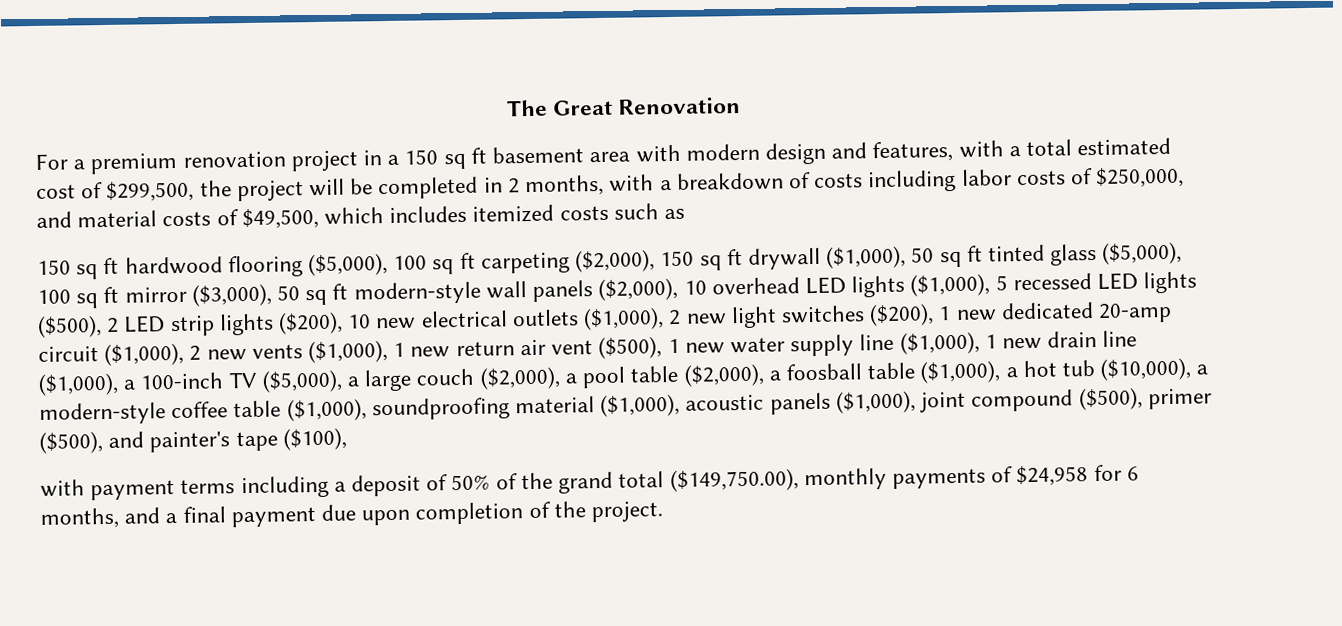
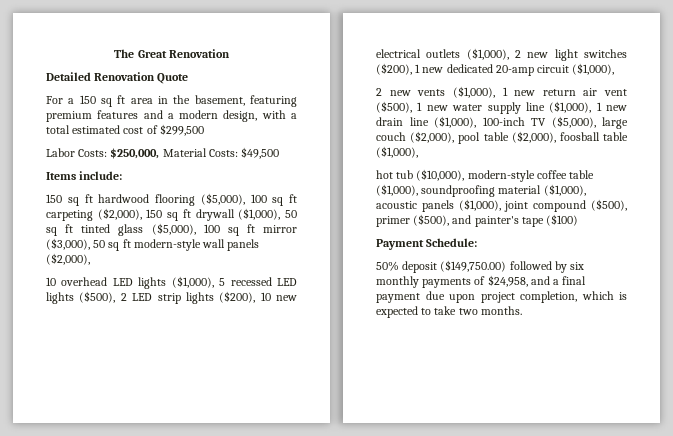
+ Detailed Renovation Quote
- For a premium renovation project in a 150 sq ft basement area with modern design and features, with a total estimated cost of $299,500, the project will be completed in 2 months, with a breakdown of costs including labor costs of $250,000, and material costs of $49,500, which includes itemized costs such as
+ For a 150 sq ft area in the basement, featuring premium features and a modern design, with a total estimated cost of $299,500
+ Labor Costs: $250,000, Material Costs: $49,500
+ Items include:
- 150 sq ft hardwood flooring ($5,000), 100 sq ft carpeting ($2,000), 150 sq ft drywall ($1,000), 50 sq ft tinted glass ($5,000), 100 sq ft mirror ($3,000), 50 sq ft modern-style wall panels ($2,000), 10 overhead LED lights ($1,000), 5 recessed LED lights ($500), 2 LED strip lights ($200), 10 new electrical outlets ($1,000), 2 new light switches ($200), 1 new dedicated 20-amp circuit ($1,000), 2 new vents ($1,000), 1 new return air vent ($500), 1 new water supply line ($1,000), 1 new drain line ($1,000), a 100-inch TV ($5,000), a large couch ($2,000), a pool table ($2,000), a foosball table ($1,000), a hot tub ($10,000), a modern-style coffee table ($1,000), soundproofing material ($1,000), acoustic panels ($1,000), joint compound ($500), primer ($500), and painter's tape ($100),
- with payment terms including a deposit of 50% of the grand total ($149,750.00), monthly payments of $24,958 for 6 months, and a final payment due upon completion of the project.
+ 150 sq ft hardwood flooring ($5,000), 100 sq ft carpeting ($2,000), 150 sq ft drywall ($1,000), 50 sq ft tinted glass ($5,000), 100 sq ft mirror ($3,000), 50 sq ft modern-style wall panels ($2,000),
+ 10 overhead LED lights ($1,000), 5 recessed LED lights ($500), 2 LED strip lights ($200), 10 new electrical outlets ($1,000), 2 new light switches ($200), 1 new dedicated 20-amp circuit ($1,000),
+ 2 new vents ($1,000), 1 new return air vent ($500), 1 new water supply line ($1,000), 1 new drain line ($1,000), 100-inch TV ($5,000), large couch ($2,000), pool table ($2,000), foosball table ($1,000),
+ hot tub ($10,000), modern-style coffee table ($1,000), soundproofing material ($1,000), acoustic panels ($1,000), joint compound ($500), primer ($500), and painter's tape ($100)
+ Payment Schedule:
+ 50% deposit ($149,750.00) followed by six monthly payments of $24,958, and a final payment due upon project completion, which is expected to take two months.

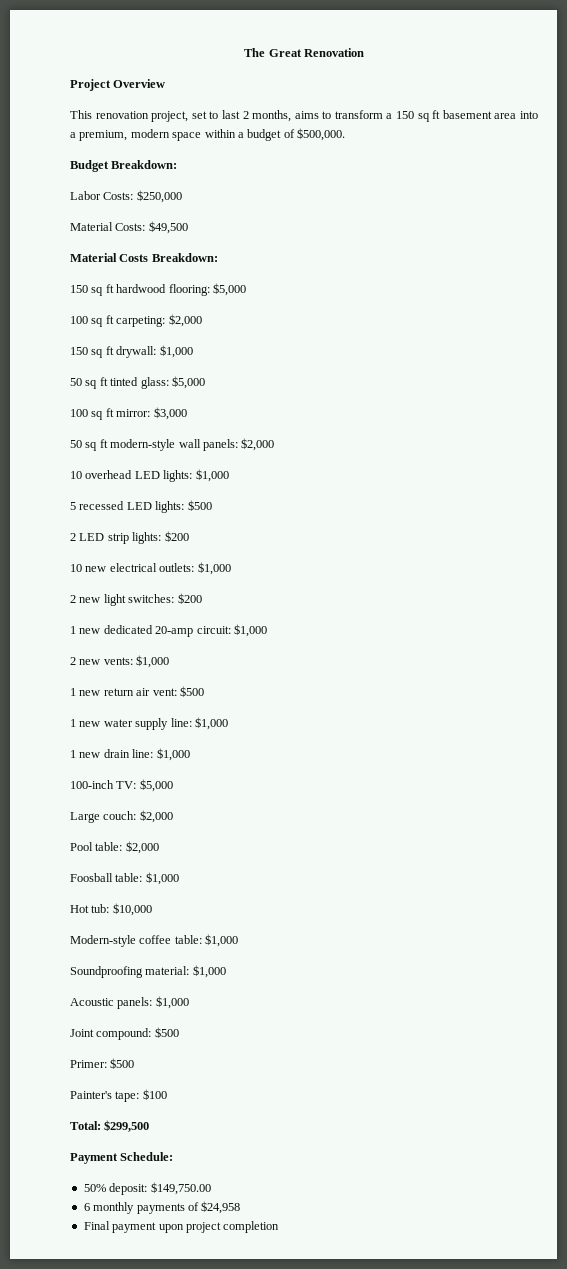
- Detailed Renovation Quote
- For a 150 sq ft area in the basement, featuring premium features and a modern design, with a total estimated cost of $299,500
+ Project Overview
+ This renovation project, set to last 2 months, aims to transform a 150 sq ft basement area into a premium, modern space within a budget of $500,000.
+ Budget Breakdown:
- Labor Costs: $250,000, Material Costs: $49,500
+ Labor Costs: $250,000
+ Material Costs: $49,500
- Items include:
+ Material Costs Breakdown:
- 150 sq ft hardwood flooring ($5,000), 100 sq ft carpeting ($2,000), 150 sq ft drywall ($1,000), 50 sq ft tinted glass ($5,000), 100 sq ft mirror ($3,000), 50 sq ft modern-style wall panels ($2,000),
+ 150 sq ft hardwood flooring: $5,000
+ 100 sq ft carpeting: $2,000
+ 150 sq ft drywall: $1,000
+ 50 sq ft tinted glass: $5,000
+ 100 sq ft mirror: $3,000
+ 50 sq ft modern-style wall panels: $2,000
- 10 overhead LED lights ($1,000), 5 recessed LED lights ($500), 2 LED strip lights ($200), 10 new electrical outlets ($1,000), 2 new light switches ($200), 1 new dedicated 20-amp circuit ($1,000),
- 2 new vents ($1,000), 1 new return air vent ($500), 1 new water supply line ($1,000), 1 new drain line ($1,000), 100-inch TV ($5,000), large couch ($2,000), pool table ($2,000), foosball table ($1,000),
- hot tub ($10,000), modern-style coffee table ($1,000), soundproofing material ($1,000), acoustic panels ($1,000), joint compound ($500), primer ($500), and painter's tape ($100)
+ 10 overhead LED lights: $1,000
+ 5 recessed LED lights: $500
+ 2 LED strip lights: $200
+ 10 new electrical outlets: $1,000
+ 2 new light switches: $200
+ 1 new dedicated 20-amp circuit: $1,000
+ 2 new vents: $1,000
+ 1 new return air vent: $500
+ 1 new water supply line: $1,000
+ 1 new drain line: $1,000
+ 100-inch TV: $5,000
+ Large couch: $2,000
+ Pool table: $2,000
+ Foosball table: $1,000
+ Hot tub: $10,000
+ Modern-style coffee table: $1,000
+ Soundproofing material: $1,000
+ Acoustic panels: $1,000
+ Joint compound: $500
+ Primer: $500
+ Painter's tape: $100
+ Total: $299,500
  Payment Schedule:
- 50% deposit ($149,750.00) followed by six monthly payments of $24,958, and a final payment due upon project completion, which is expected to take two months.
+ 50% deposit: $149,750.00
+ 6 monthly payments of $24,958
+ Final payment upon project completion

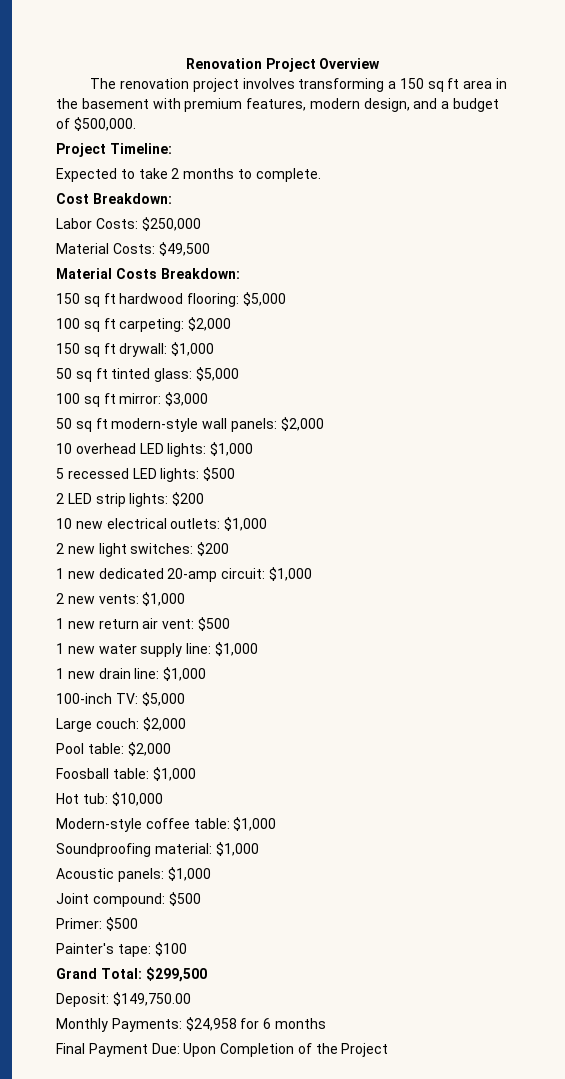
- The Great Renovation
- Project Overview
+ Renovation Project Overview
- This renovation project, set to last 2 months, aims to transform a 150 sq ft basement area into a premium, modern space within a budget of $500,000.
- Budget Breakdown:
+ The renovation project involves transforming a 150 sq ft area in the basement with premium features, modern design, and a budget of $500,000.
+ Project Timeline:
+ Expected to take 2 months to complete.
+ Cost Breakdown:
- Total: $299,500
+ Grand Total: $299,500
- Payment Schedule:
- 50% deposit: $149,750.00
- 6 monthly payments of $24,958
- Final payment upon project completion
+ Deposit: $149,750.00
+ Monthly Payments: $24,958 for 6 months
+ Final Payment Due: Upon Completion of the Project

